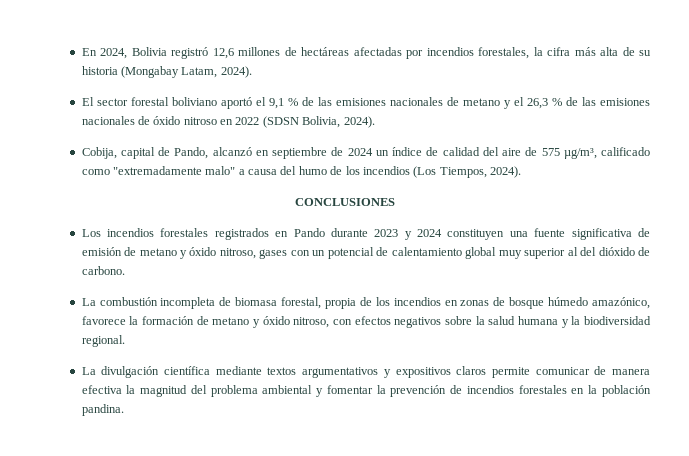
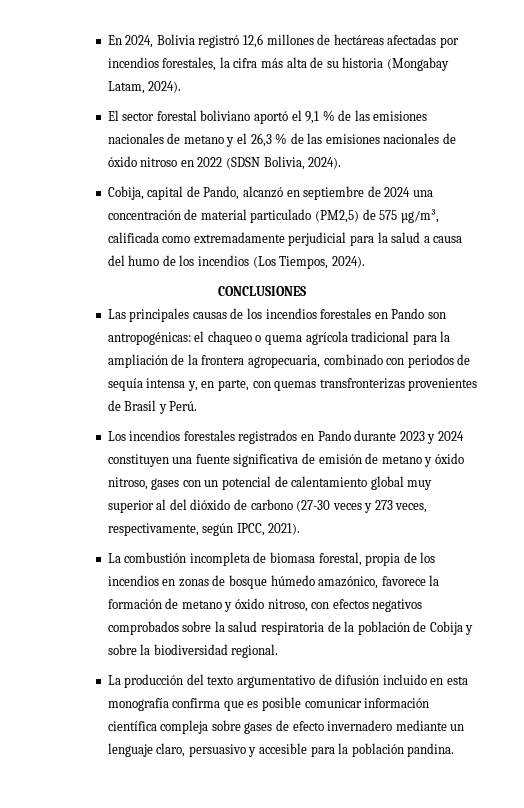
- Cobija, capital de Pando, alcanzó en septiembre de 2024 un índice de calidad del aire de 575 µg/m³, calificado como "extremadamente malo" a causa del humo de los incendios (Los Tiempos, 2024).
+ Cobija, capital de Pando, alcanzó en septiembre de 2024 una concentración de material particulado (PM2,5) de 575 µg/m³, calificada como extremadamente perjudicial para la salud a causa del humo de los incendios (Los Tiempos, 2024).
+ Las principales causas de los incendios forestales en Pando son antropogénicas: el chaqueo o quema agrícola tradicional para la ampliación de la frontera agropecuaria, combinado con periodos de sequía intensa y, en parte, con quemas transfronterizas provenientes de Brasil y Perú.
- Los incendios forestales registrados en Pando durante 2023 y 2024 constituyen una fuente significativa de emisión de metano y óxido nitroso, gases con un potencial de calentamiento global muy superior al del dióxido de carbono.
+ Los incendios forestales registrados en Pando durante 2023 y 2024 constituyen una fuente significativa de emisión de metano y óxido nitroso, gases con un potencial de calentamiento global muy superior al del dióxido de carbono (27-30 veces y 273 veces, respectivamente, según IPCC, 2021).
- La combustión incompleta de biomasa forestal, propia de los incendios en zonas de bosque húmedo amazónico, favorece la formación de metano y óxido nitroso, con efectos negativos sobre la salud humana y la biodiversidad regional.
- La divulgación científica mediante textos argumentativos y expositivos claros permite comunicar de manera efectiva la magnitud del problema ambiental y fomentar la prevención de incendios forestales en la población pandina.
+ La combustión incompleta de biomasa forestal, propia de los incendios en zonas de bosque húmedo amazónico, favorece la formación de metano y óxido nitroso, con efectos negativos comprobados sobre la salud respiratoria de la población de Cobija y sobre la biodiversidad regional.
+ La producción del texto argumentativo de difusión incluido en esta monografía confirma que es posible comunicar información científica compleja sobre gases de efecto invernadero mediante un lenguaje claro, persuasivo y accesible para la población pandina.

